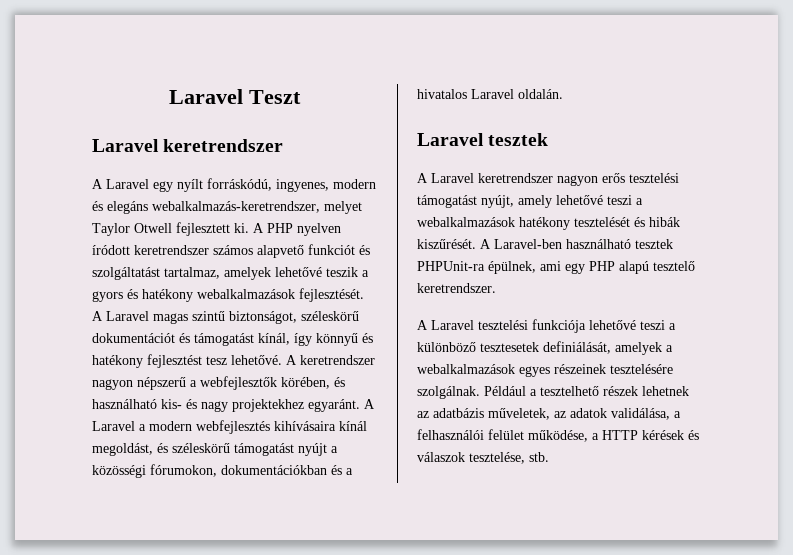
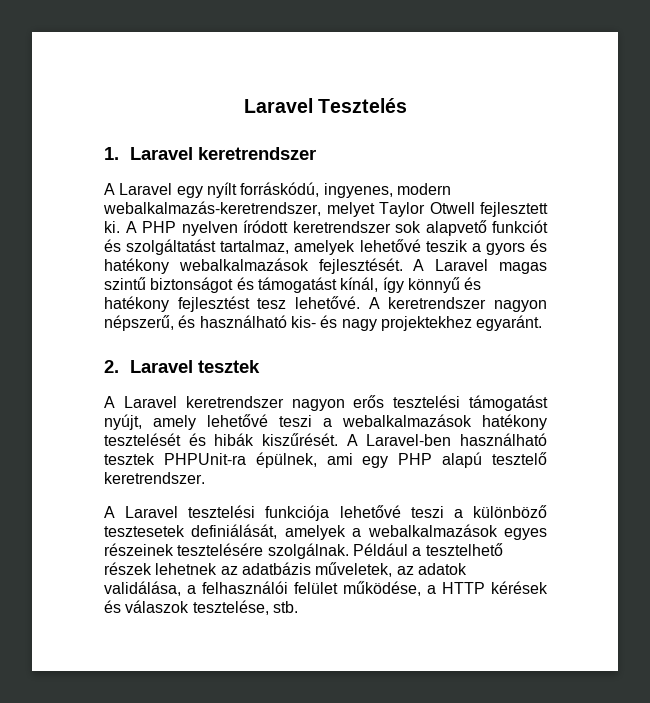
- Laravel Teszt
- Laravel keretrendszer
+ Laravel Tesztelés
+ 1. Laravel keretrendszer
- A Laravel egy nyílt forráskódú, ingyenes, modern és elegáns webalkalmazás-keretrendszer, melyet Taylor Otwell fejlesztett ki.
+ A Laravel egy nyílt forráskódú, ingyenes, modern webalkalmazás-keretrendszer, melyet Taylor Otwell fejlesztett ki.
- A PHP nyelven íródott keretrendszer számos alapvető funkciót és szolgáltatást tartalmaz, amelyek lehetővé teszik a gyors és hatékony webalkalmazások fejlesztését.
+ A PHP nyelven íródott keretrendszer sok alapvető funkciót és szolgáltatást tartalmaz, amelyek lehetővé teszik a gyors és hatékony webalkalmazások fejlesztését.
- A Laravel magas szintű biztonságot, széleskörű dokumentációt és támogatást kínál, így könnyű és hatékony fejlesztést tesz lehetővé.
+ A Laravel magas szintű biztonságot és támogatást kínál, így könnyű és hatékony fejlesztést tesz lehetővé.
- A keretrendszer nagyon népszerű a webfejlesztők körében, és használható kis- és nagy projektekhez egyaránt. A Laravel a modern webfejlesztés kihívásaira kínál megoldást, és széleskörű támogatást nyújt a közösségi fórumokon, dokumentációkban és a hivatalos Laravel oldalán.
- Laravel tesztek
+ A keretrendszer nagyon népszerű, és használható kis- és nagy projektekhez egyaránt.
+ 2. Laravel tesztek

